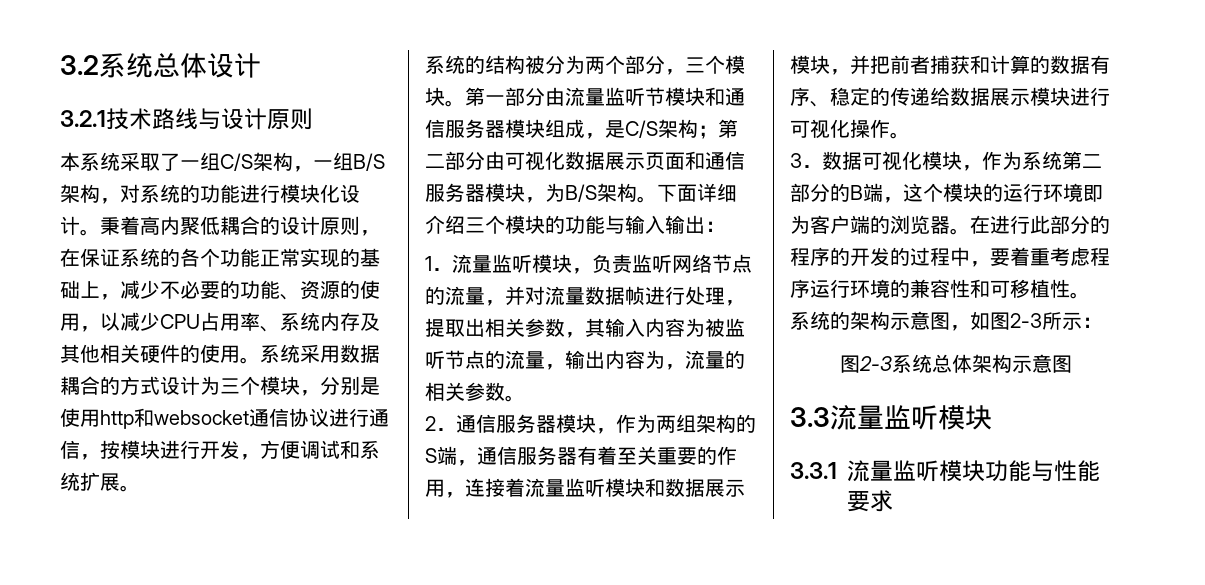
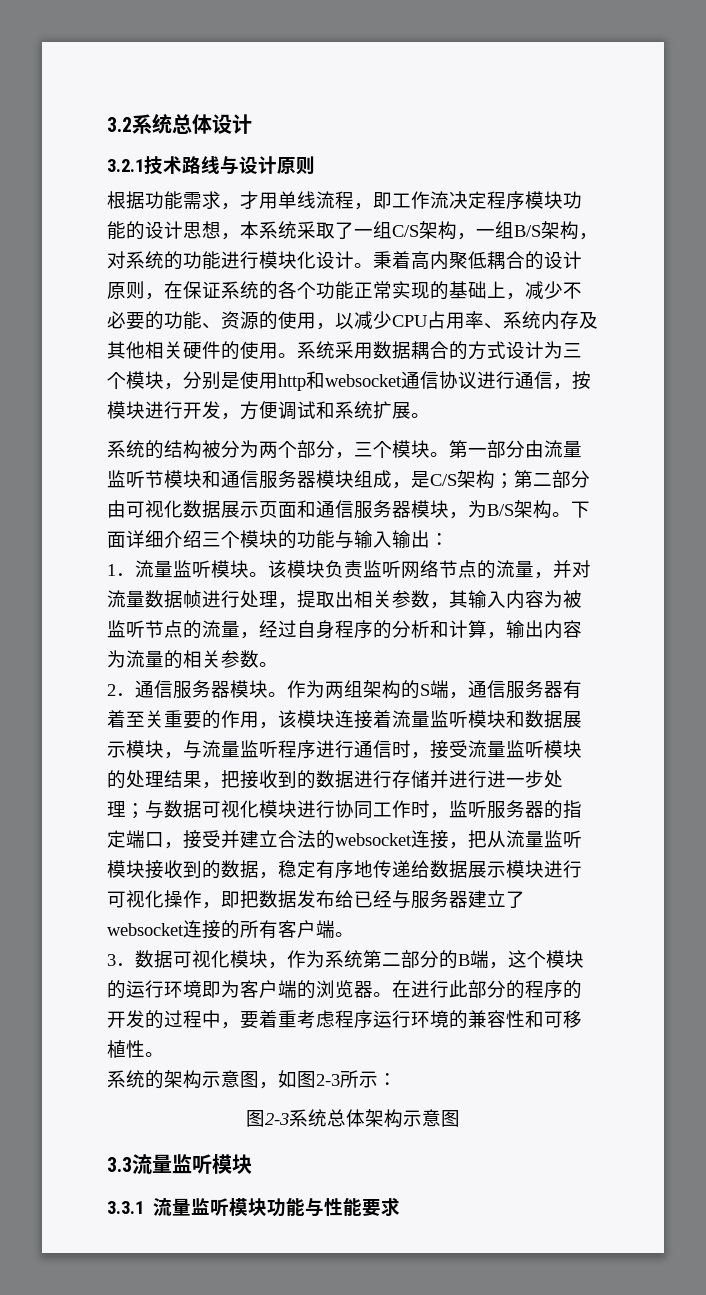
- 本系统采取了一组C/S架构，一组B/S架构，对系统的功能进行模块化设计。
+ 根据功能需求，才用单线流程，即工作流决定程序模块功能的设计思想，本系统采取了一组C/S架构，一组B/S架构，对系统的功能进行模块化设计。
- 1．流量监听模块，负责监听网络节点的流量，并对流量数据帧进行处理，提取出相关参数，其输入内容为被监听节点的流量，输出内容为，流量的相关参数。
+ 1．流量监听模块。该模块负责监听网络节点的流量，并对流量数据帧进行处理，提取出相关参数，其输入内容为被监听节点的流量，经过自身程序的分析和计算，输出内容为流量的相关参数。
- 2．通信服务器模块，作为两组架构的S端，通信服务器有着至关重要的作用，连接着流量监听模块和数据展示模块，并把前者捕获和计算的数据有序、稳定的传递给数据展示模块进行可视化操作。
+ 2．通信服务器模块。作为两组架构的S端，通信服务器有着至关重要的作用，该模块连接着流量监听模块和数据展示模块，与流量监听程序进行通信时，接受流量监听模块的处理结果，把接收到的数据进行存储并进行进一步处理；与数据可视化模块进行协同工作时，监听服务器的指定端口，接受并建立合法的websocket连接，把从流量监听模块接收到的数据，稳定有序地传递给数据展示模块进行可视化操作，即把数据发布给已经与服务器建立了websocket连接的所有客户端。

